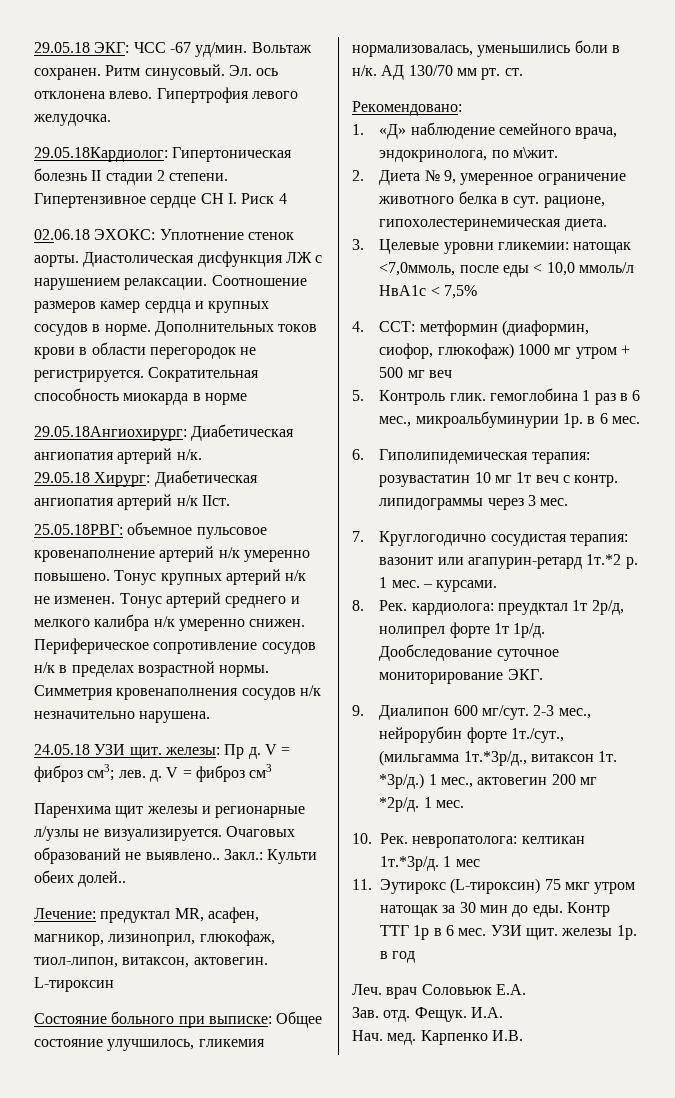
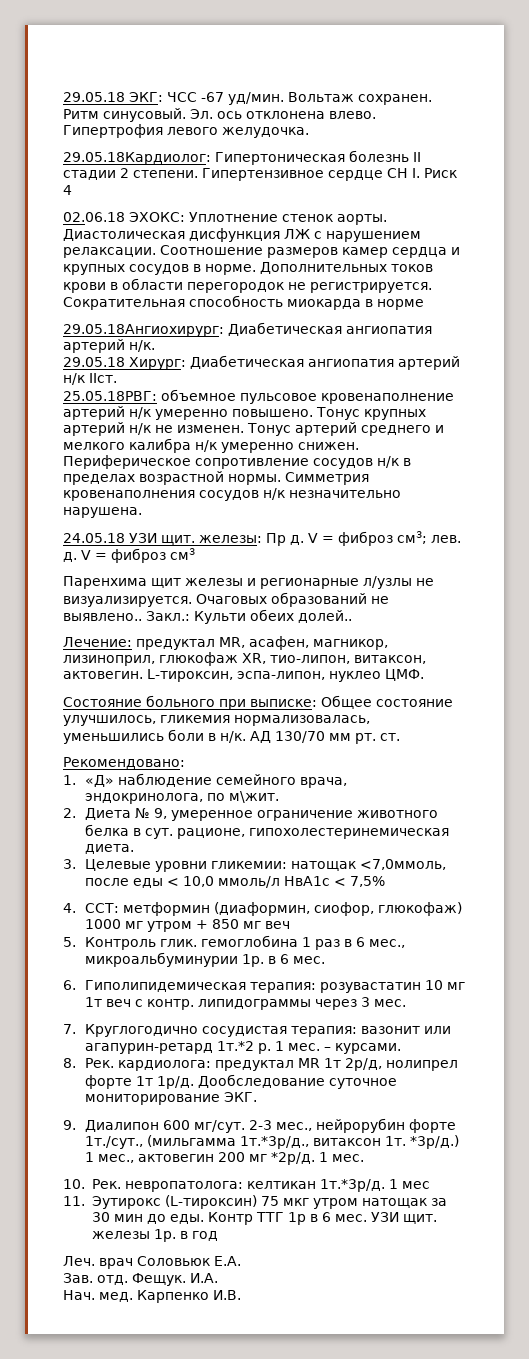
- Лечение: предуктал MR, асафен, магникор, лизиноприл, глюкофаж, тиол-липон, витаксон, актовегин. L-тироксин
+ Лечение: предуктал MR, асафен, магникор, лизиноприл, глюкофаж XR, тио-липон, витаксон, актовегин. L-тироксин, эспа-липон, нуклео ЦМФ.
- 4. ССТ: метформин (диаформин, сиофор, глюкофаж) 1000 мг утром + 500 мг веч
+ 4. ССТ: метформин (диаформин, сиофор, глюкофаж) 1000 мг утром + 850 мг веч
- 8. Рек. кардиолога: преудктал 1т 2р/д, нолипрел форте 1т 1р/д.
+ 8. Рек. кардиолога: предуктал MR 1т 2р/д, нолипрел форте 1т 1р/д.

